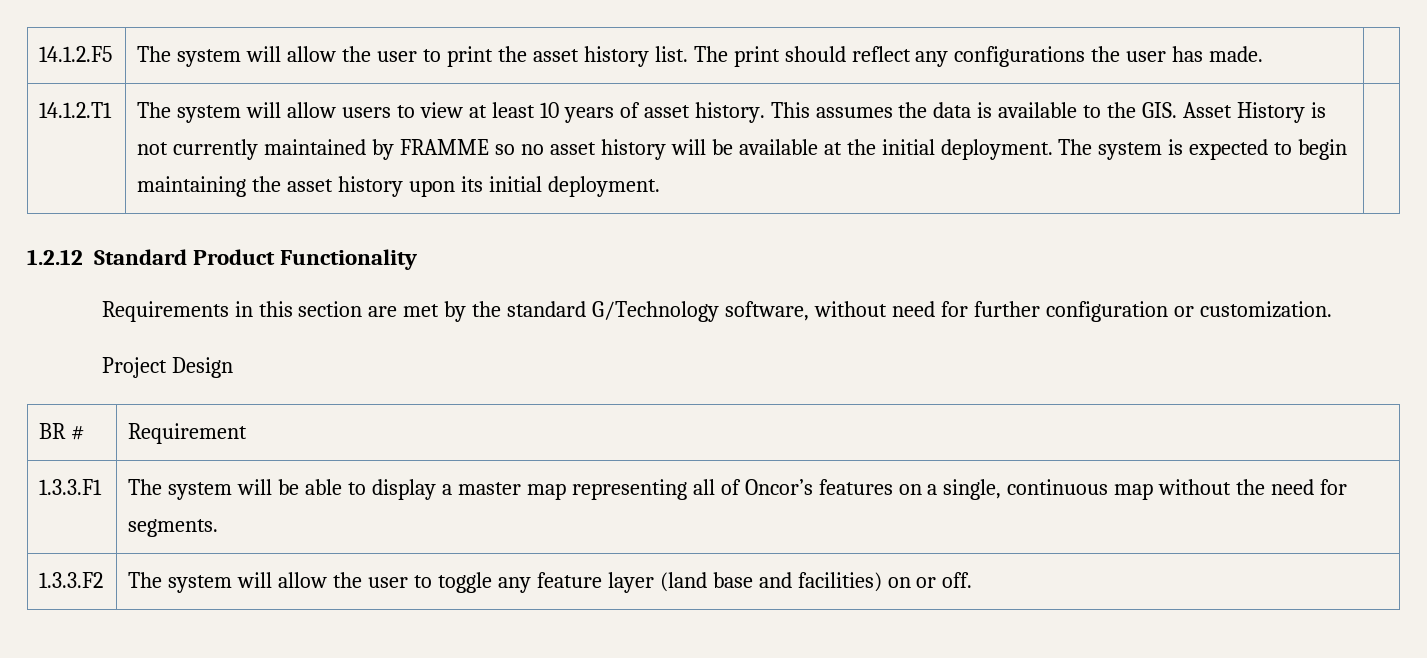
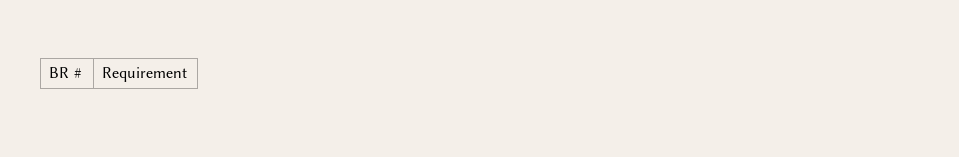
- 14.1.2.F5 | The system will allow the user to print the asset history list. The print should reflect any configurations the user has made. |
- 14.1.2.T1 | The system will allow users to view at least 10 years of asset history. This assumes the data is available to the GIS. Asset History is not currently maintained by FRAMME so no asset history will be available at the initial deployment. The system is expected to begin maintaining the asset history upon its initial deployment. |
- 1.2.12 Standard Product Functionality
- Requirements in this section are met by the standard G/Technology software, without need for further configuration or customization.
- Project Design
  BR # | Requirement
- 1.3.3.F1 | The system will be able to display a master map representing all of Oncor’s features on a single, continuous map without the need for segments.
- 1.3.3.F2 | The system will allow the user to toggle any feature layer (land base and facilities) on or off.

